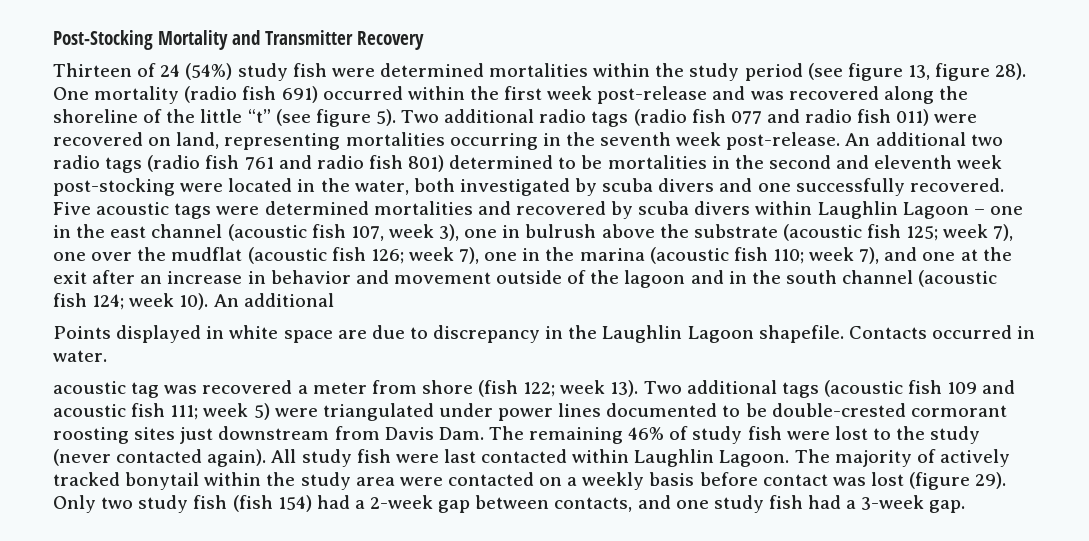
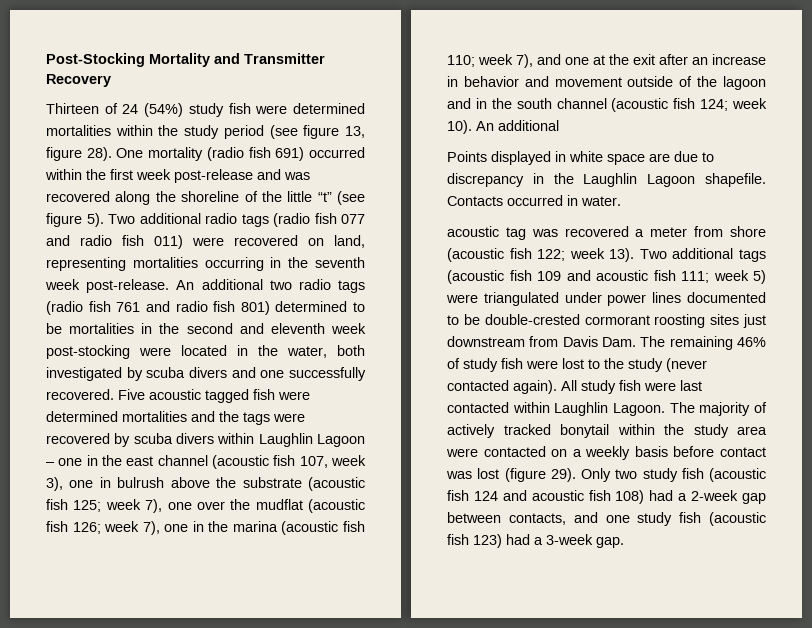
- Five acoustic tags were determined mortalities and recovered by scuba divers within Laughlin Lagoon – one in the east channel (acoustic fish 107, week 3), one in bulrush above the substrate (acoustic fish 125;
+ Five acoustic tagged fish were determined mortalities and the tags were recovered by scuba divers within Laughlin Lagoon – one in the east channel (acoustic fish 107, week 3), one in bulrush above the substrate (acoustic fish 125;
- acoustic tag was recovered a meter from shore (fish 122; week 13).
+ acoustic tag was recovered a meter from shore (acoustic fish 122; week 13).
- Only two study fish (fish 154) had a 2-week gap between contacts, and one study fish had a 3-week gap.
+ Only two study fish (acoustic fish 124 and acoustic fish 108) had a 2-week gap between contacts, and one study fish (acoustic fish 123) had a 3-week gap.

